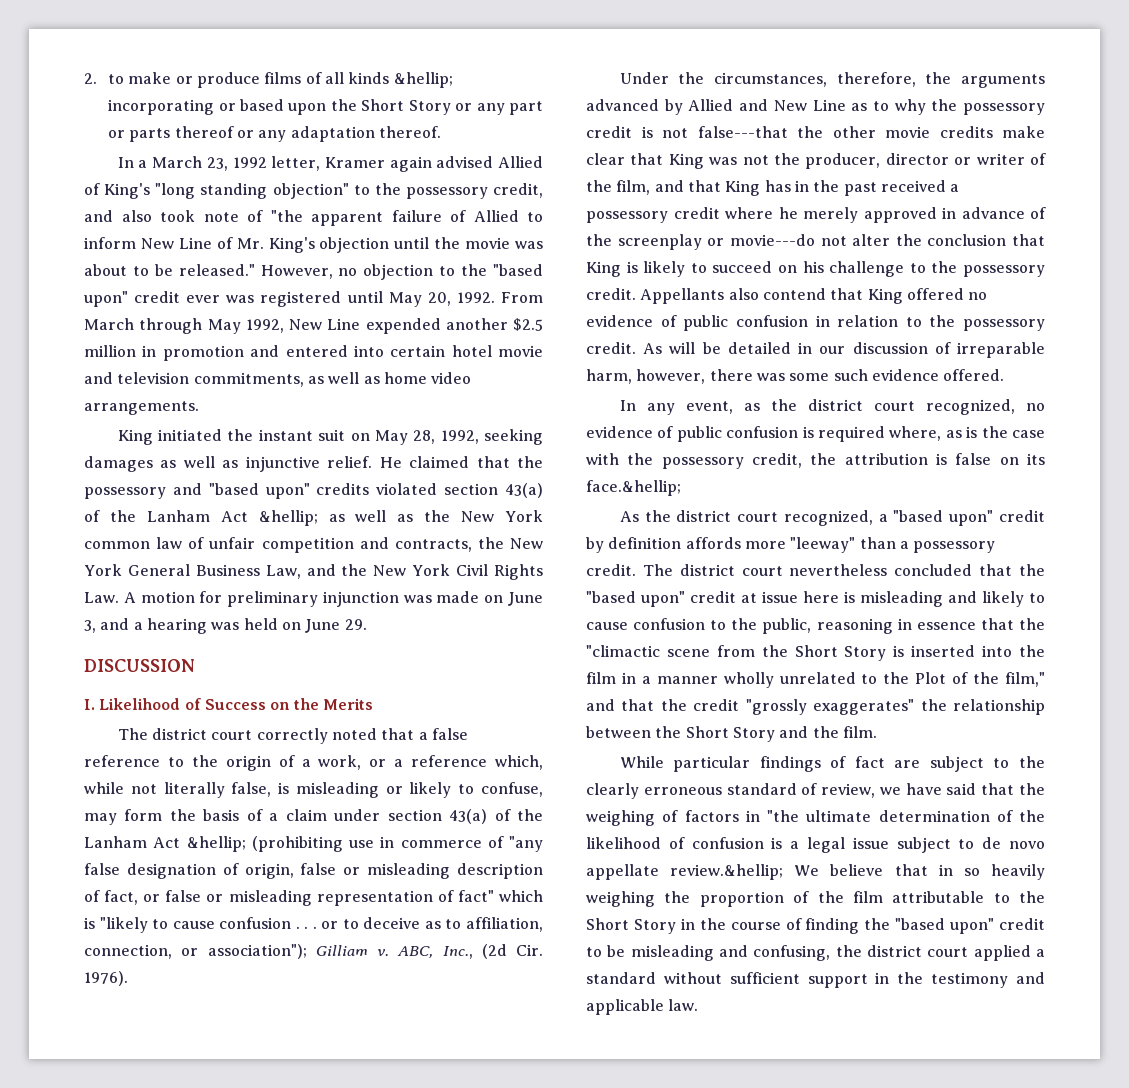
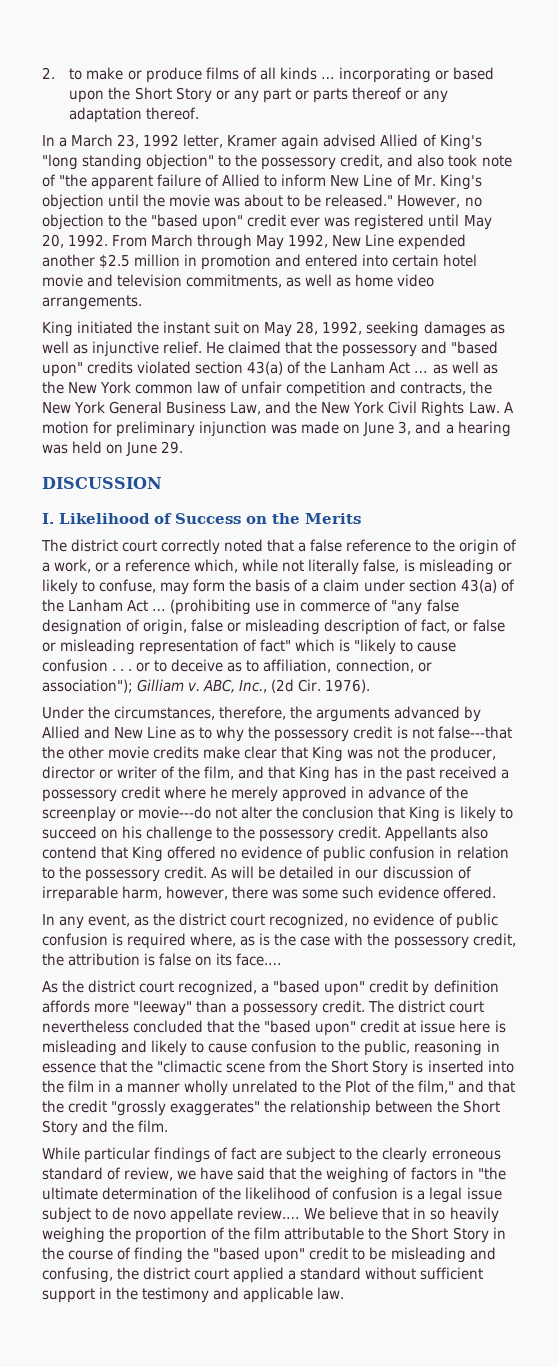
- 2. to make or produce films of all kinds &hellip; incorporating or based upon the Short Story or any part or parts thereof or any adaptation thereof.
+ 2. to make or produce films of all kinds … incorporating or based upon the Short Story or any part or parts thereof or any adaptation thereof.
- He claimed that the possessory and "based upon" credits violated section 43(a) of the Lanham Act &hellip; as well as the New York common law of unfair competition and contracts, the New York General Business Law, and the New York Civil Rights Law. A motion for preliminary injunction was made on June 3, and a hearing was held on June 29.
+ He claimed that the possessory and "based upon" credits violated section 43(a) of the Lanham Act … as well as the New York common law of unfair competition and contracts, the New York General Business Law, and the New York Civil Rights Law. A motion for preliminary injunction was made on June 3, and a hearing was held on June 29.
- The district court correctly noted that a false reference to the origin of a work, or a reference which, while not literally false, is misleading or likely to confuse, may form the basis of a claim under section 43(a) of the Lanham Act &hellip;
+ The district court correctly noted that a false reference to the origin of a work, or a reference which, while not literally false, is misleading or likely to confuse, may form the basis of a claim under section 43(a) of the Lanham Act …
- In any event, as the district court recognized, no evidence of public confusion is required where, as is the case with the possessory credit, the attribution is false on its face.&hellip;
+ In any event, as the district court recognized, no evidence of public confusion is required where, as is the case with the possessory credit, the attribution is false on its face.…
- While particular findings of fact are subject to the clearly erroneous standard of review, we have said that the weighing of factors in "the ultimate determination of the likelihood of confusion is a legal issue subject to de novo appellate review.&hellip;
+ While particular findings of fact are subject to the clearly erroneous standard of review, we have said that the weighing of factors in "the ultimate determination of the likelihood of confusion is a legal issue subject to de novo appellate review.…

